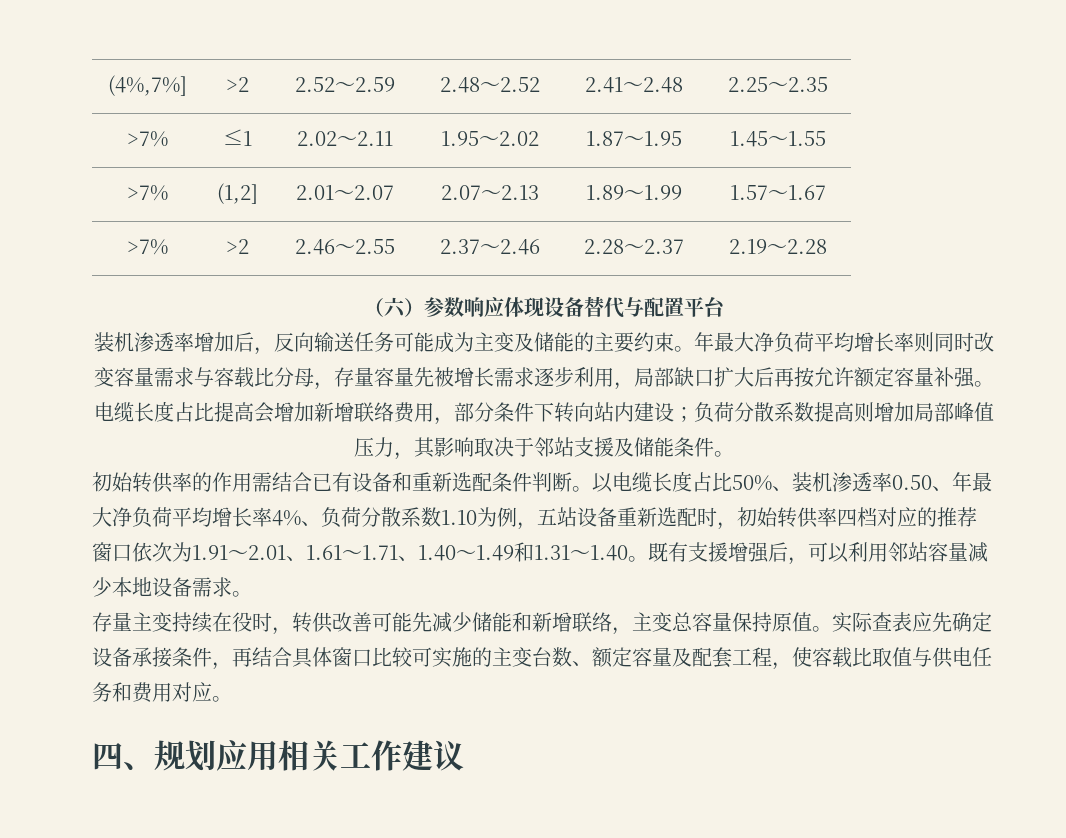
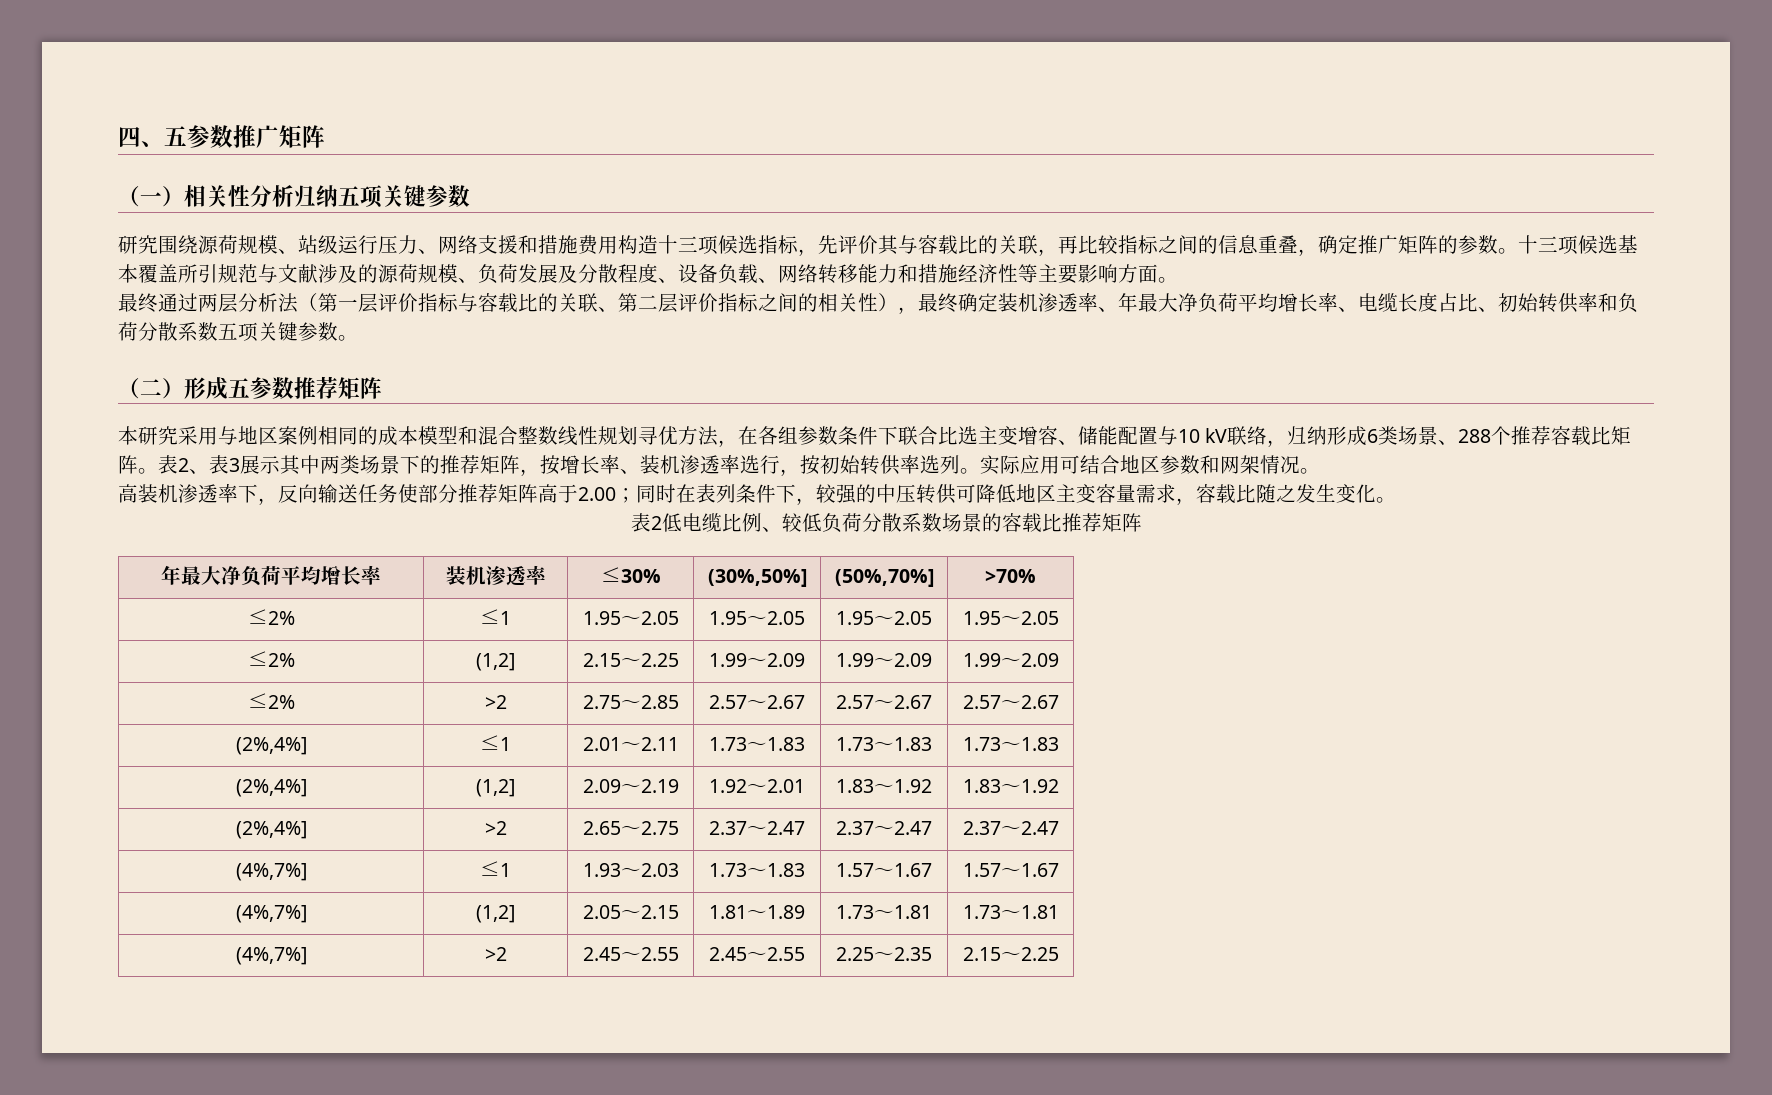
- (4%,7%] | >2 | 2.52～2.59 | 2.48～2.52 | 2.41～2.48 | 2.25～2.35
- >7% | ≤1 | 2.02～2.11 | 1.95～2.02 | 1.87～1.95 | 1.45～1.55
- >7% | (1,2] | 2.01～2.07 | 2.07～2.13 | 1.89～1.99 | 1.57～1.67
- >7% | >2 | 2.46～2.55 | 2.37～2.46 | 2.28～2.37 | 2.19～2.28
- （六）参数响应体现设备替代与配置平台
- 装机渗透率增加后，反向输送任务可能成为主变及储能的主要约束。年最大净负荷平均增长率则同时改变容量需求与容载比分母，存量容量先被增长需求逐步利用，局部缺口扩大后再按允许额定容量补强。电缆长度占比提高会增加新增联络费用，部分条件下转向站内建设；负荷分散系数提高则增加局部峰值压力，其影响取决于邻站支援及储能条件。
- 初始转供率的作用需结合已有设备和重新选配条件判断。以电缆长度占比50%、装机渗透率0.50、年最大净负荷平均增长率4%、负荷分散系数1.10为例，五站设备重新选配时，初始转供率四档对应的推荐窗口依次为1.91～2.01、1.61～1.71、1.40～1.49和1.31～1.40。既有支援增强后，可以利用邻站容量减少本地设备需求。
- 存量主变持续在役时，转供改善可能先减少储能和新增联络，主变总容量保持原值。实际查表应先确定设备承接条件，再结合具体窗口比较可实施的主变台数、额定容量及配套工程，使容载比取值与供电任务和费用对应。
- 四、规划应用相关工作建议
+ 四、五参数推广矩阵
+ （一）相关性分析归纳五项关键参数
+ 研究围绕源荷规模、站级运行压力、网络支援和措施费用构造十三项候选指标，先评价其与容载比的关联，再比较指标之间的信息重叠，确定推广矩阵的参数。十三项候选基本覆盖所引规范与文献涉及的源荷规模、负荷发展及分散程度、设备负载、网络转移能力和措施经济性等主要影响方面。
+ 最终通过两层分析法（第一层评价指标与容载比的关联、第二层评价指标之间的相关性），最终确定装机渗透率、年最大净负荷平均增长率、电缆长度占比、初始转供率和负荷分散系数五项关键参数。
+ （二）形成五参数推荐矩阵
+ 本研究采用与地区案例相同的成本模型和混合整数线性规划寻优方法，在各组参数条件下联合比选主变增容、储能配置与10 kV联络，归纳形成6类场景、288个推荐容载比矩阵。表2、表3展示其中两类场景下的推荐矩阵，按增长率、装机渗透率选行，按初始转供率选列。实际应用可结合地区参数和网架情况。
+ 高装机渗透率下，反向输送任务使部分推荐矩阵高于2.00；同时在表列条件下，较强的中压转供可降低地区主变容量需求，容载比随之发生变化。
+ 表2低电缆比例、较低负荷分散系数场景的容载比推荐矩阵
+ 年最大净负荷平均增长率 | 装机渗透率 | ≤30% | (30%,50%] | (50%,70%] | >70%
+ ≤2% | ≤1 | 1.95～2.05 | 1.95～2.05 | 1.95～2.05 | 1.95～2.05
+ ≤2% | (1,2] | 2.15～2.25 | 1.99～2.09 | 1.99～2.09 | 1.99～2.09
+ ≤2% | >2 | 2.75～2.85 | 2.57～2.67 | 2.57～2.67 | 2.57～2.67
+ (2%,4%] | ≤1 | 2.01～2.11 | 1.73～1.83 | 1.73～1.83 | 1.73～1.83
+ (2%,4%] | (1,2] | 2.09～2.19 | 1.92～2.01 | 1.83～1.92 | 1.83～1.92
+ (2%,4%] | >2 | 2.65～2.75 | 2.37～2.47 | 2.37～2.47 | 2.37～2.47
+ (4%,7%] | ≤1 | 1.93～2.03 | 1.73～1.83 | 1.57～1.67 | 1.57～1.67
+ (4%,7%] | (1,2] | 2.05～2.15 | 1.81～1.89 | 1.73～1.81 | 1.73～1.81
+ (4%,7%] | >2 | 2.45～2.55 | 2.45～2.55 | 2.25～2.35 | 2.15～2.25

